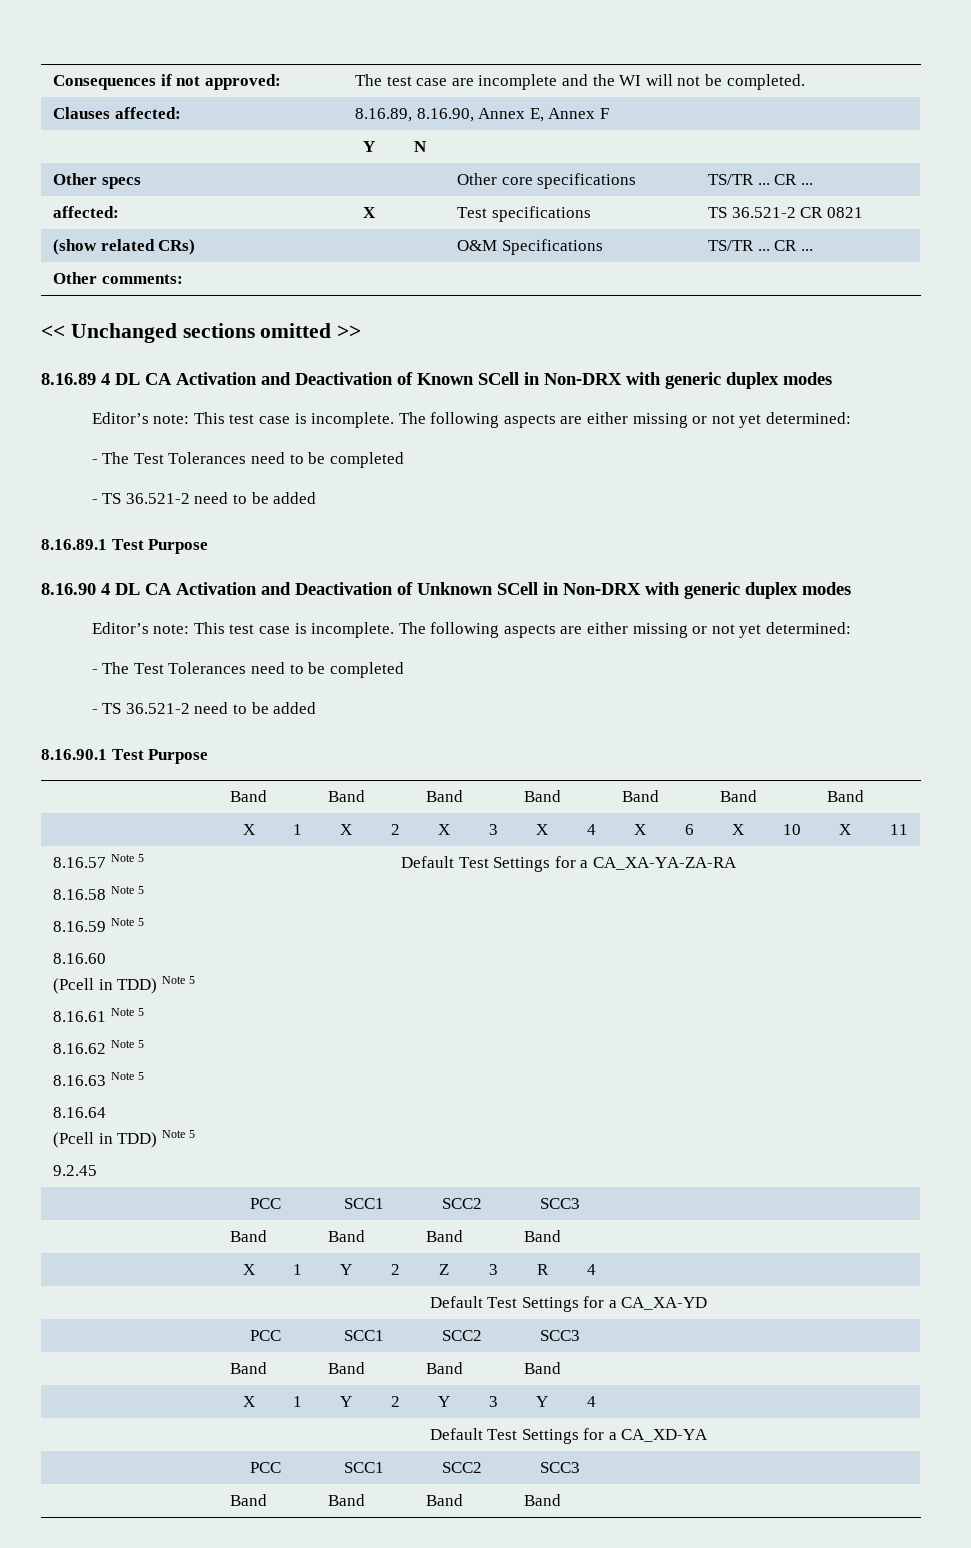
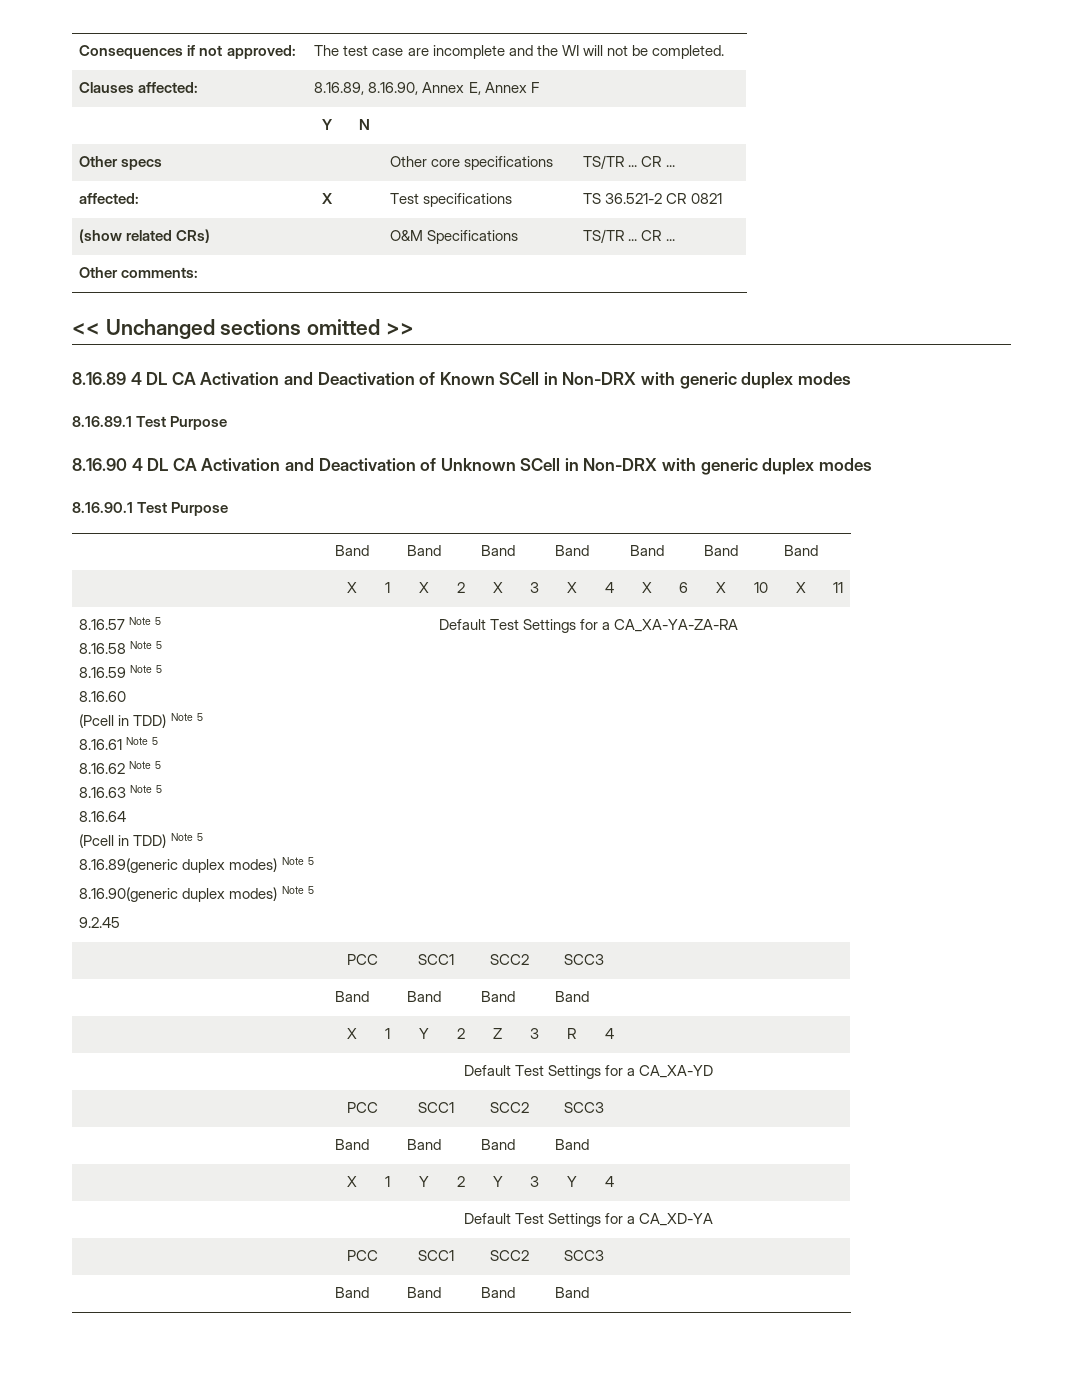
  8.16.89 4 DL CA Activation and Deactivation of Known SCell in Non-DRX with generic duplex modes
- Editor’s note: This test case is incomplete. The following aspects are either missing or not yet determined:
- - The Test Tolerances need to be completed
- - TS 36.521-2 need to be added
  8.16.90 4 DL CA Activation and Deactivation of Unknown SCell in Non-DRX with generic duplex modes
- Editor’s note: This test case is incomplete. The following aspects are either missing or not yet determined:
- - The Test Tolerances need to be completed
- - TS 36.521-2 need to be added
+ 8.16.89(generic duplex modes) Note 5
+ 8.16.90(generic duplex modes) Note 5

